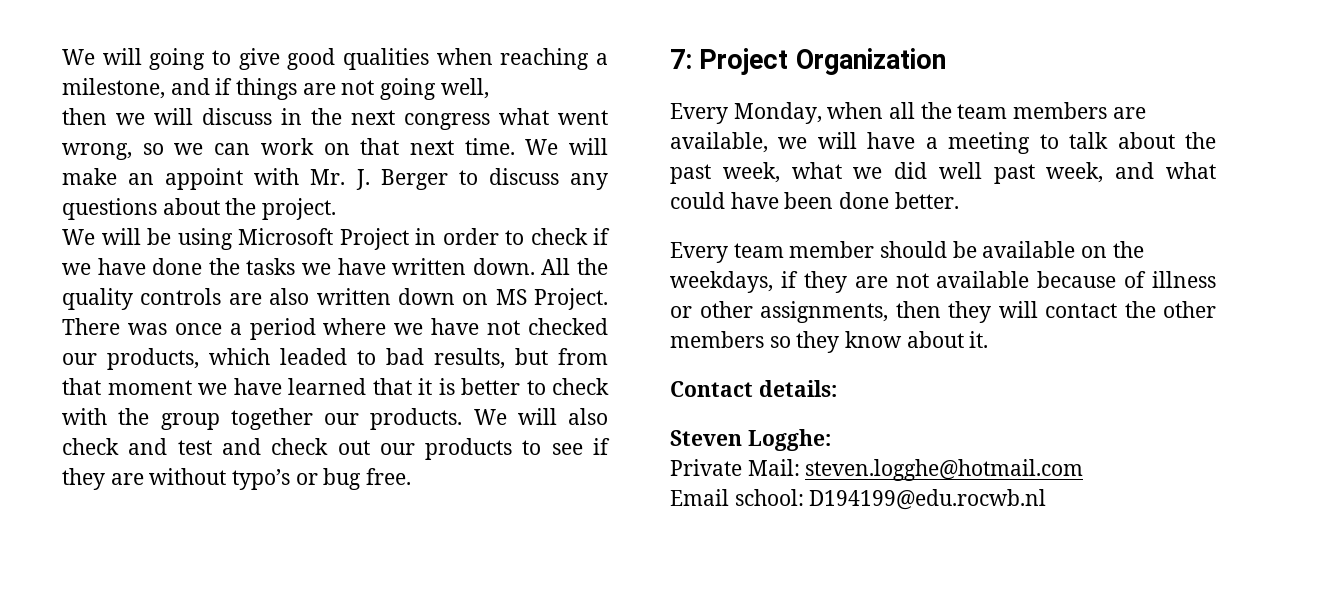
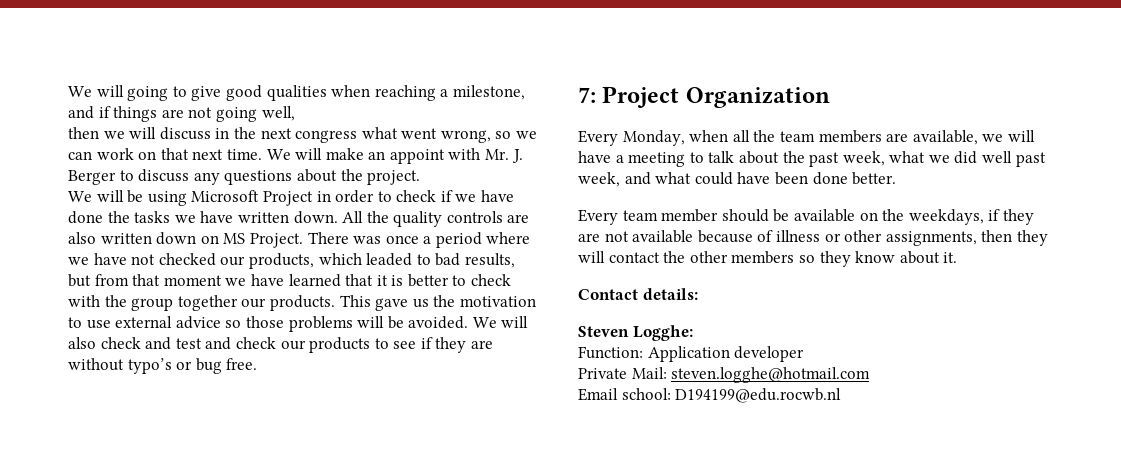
+ This gave us the motivation to use external advice so those problems will be avoided.
- We will also check and test and check out our products to see if they are without typo’s or bug free.
+ We will also check and test and check our products to see if they are without typo’s or bug free.
+ Function: Application developer

